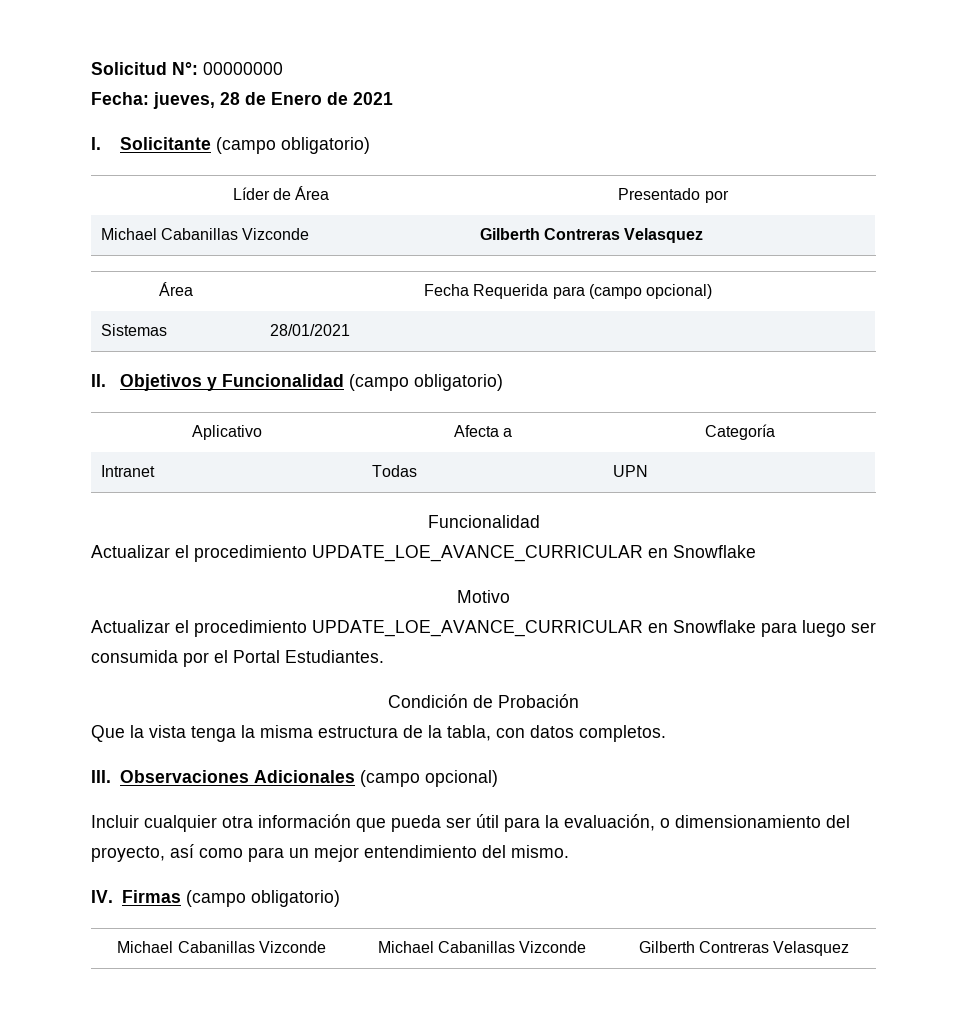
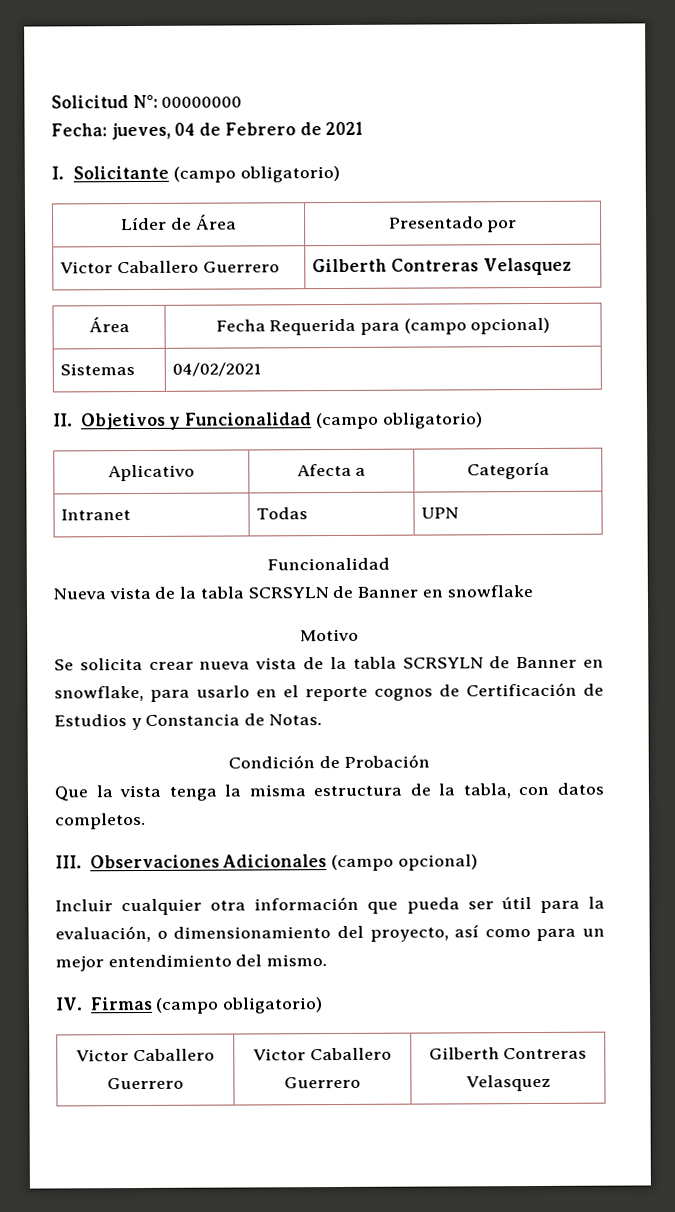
- Fecha: jueves, 28 de Enero de 2021
+ Fecha: jueves, 04 de Febrero de 2021
  Líder de Área | Presentado por
- Michael Cabanillas Vizconde | Gilberth Contreras Velasquez
+ Victor Caballero Guerrero | Gilberth Contreras Velasquez
- Sistemas | 28/01/2021
+ Sistemas | 04/02/2021
  Intranet | Todas | UPN
  Funcionalidad
- Actualizar el procedimiento UPDATE_LOE_AVANCE_CURRICULAR en Snowflake
+ Nueva vista de la tabla SCRSYLN de Banner en snowflake
  Motivo
- Actualizar el procedimiento UPDATE_LOE_AVANCE_CURRICULAR en Snowflake para luego ser consumida por el Portal Estudiantes.
+ Se solicita crear nueva vista de la tabla SCRSYLN de Banner en snowflake, para usarlo en el reporte cognos de Certificación de Estudios y Constancia de Notas.
- Michael Cabanillas Vizconde | Michael Cabanillas Vizconde | Gilberth Contreras Velasquez
+ Victor Caballero Guerrero | Victor Caballero Guerrero | Gilberth Contreras Velasquez

